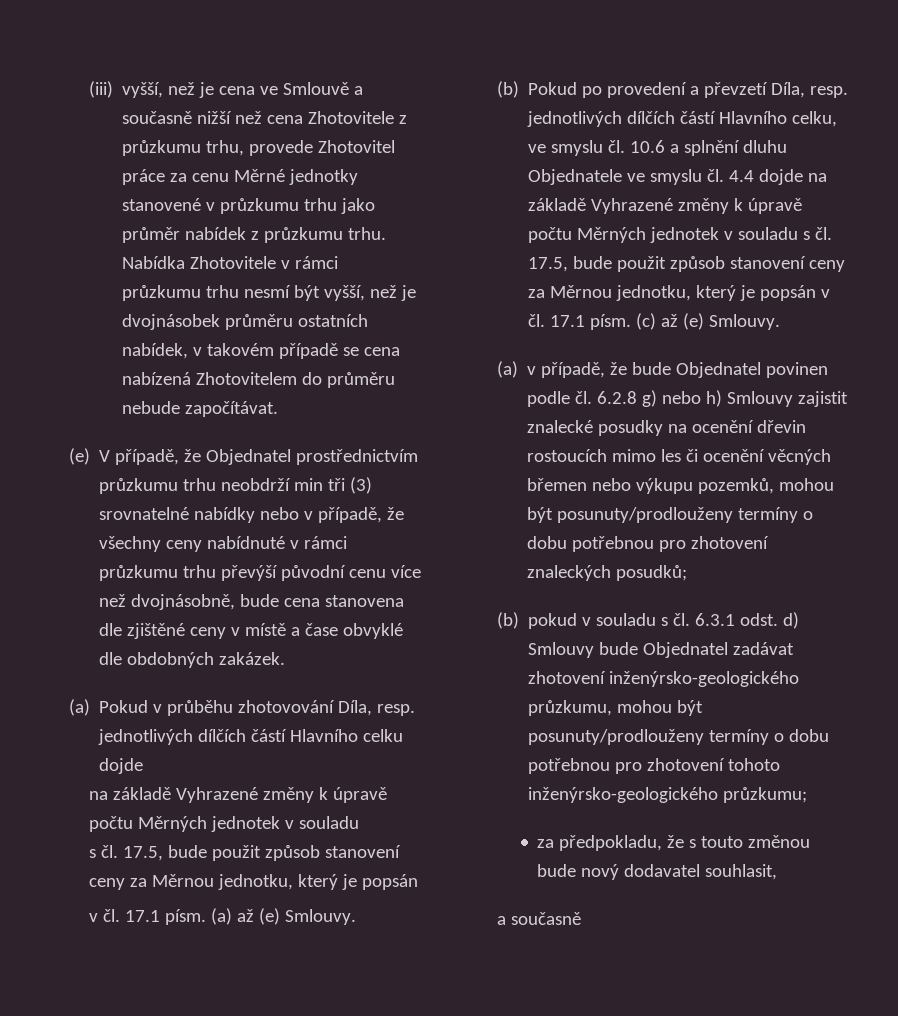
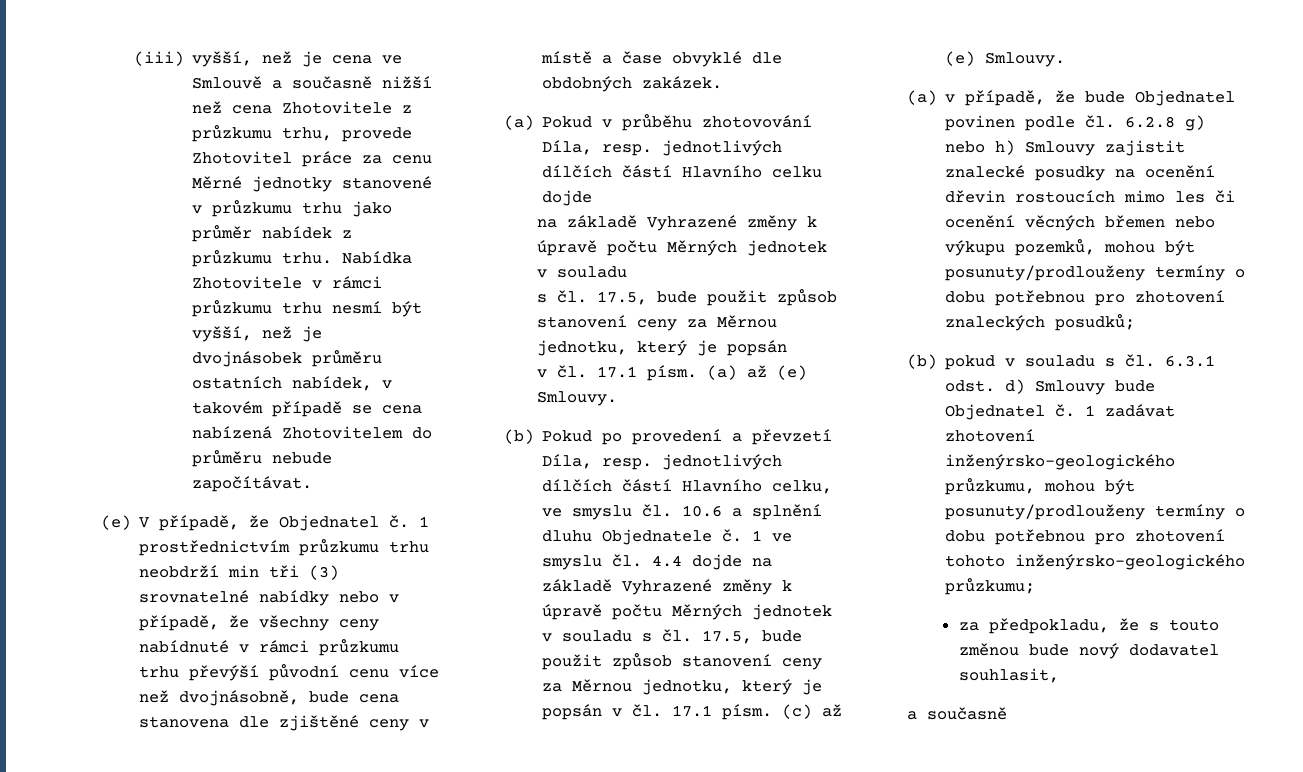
- (e) V případě, že Objednatel prostřednictvím průzkumu trhu neobdrží min tři (3) srovnatelné nabídky nebo v případě, že všechny ceny nabídnuté v rámci průzkumu trhu převýší původní cenu více než dvojnásobně, bude cena stanovena dle zjištěné ceny v místě a čase obvyklé dle obdobných zakázek.
+ (e) V případě, že Objednatel č. 1 prostřednictvím průzkumu trhu neobdrží min tři (3) srovnatelné nabídky nebo v případě, že všechny ceny nabídnuté v rámci průzkumu trhu převýší původní cenu více než dvojnásobně, bude cena stanovena dle zjištěné ceny v místě a čase obvyklé dle obdobných zakázek.
- (b) Pokud po provedení a převzetí Díla, resp. jednotlivých dílčích částí Hlavního celku, ve smyslu čl. 10.6 a splnění dluhu Objednatele ve smyslu čl. 4.4 dojde na základě Vyhrazené změny k úpravě počtu Měrných jednotek v souladu s čl. 17.5, bude použit způsob stanovení ceny za Měrnou jednotku, který je popsán v čl. 17.1 písm. (c) až (e) Smlouvy.
+ (b) Pokud po provedení a převzetí Díla, resp. jednotlivých dílčích částí Hlavního celku, ve smyslu čl. 10.6 a splnění dluhu Objednatele č. 1 ve smyslu čl. 4.4 dojde na základě Vyhrazené změny k úpravě počtu Měrných jednotek v souladu s čl. 17.5, bude použit způsob stanovení ceny za Měrnou jednotku, který je popsán v čl. 17.1 písm. (c) až (e) Smlouvy.
- (b) pokud v souladu s čl. 6.3.1 odst. d) Smlouvy bude Objednatel zadávat zhotovení inženýrsko-geologického průzkumu, mohou být posunuty/prodlouženy termíny o dobu potřebnou pro zhotovení tohoto inženýrsko-geologického průzkumu;
+ (b) pokud v souladu s čl. 6.3.1 odst. d) Smlouvy bude Objednatel č. 1 zadávat zhotovení inženýrsko-geologického průzkumu, mohou být posunuty/prodlouženy termíny o dobu potřebnou pro zhotovení tohoto inženýrsko-geologického průzkumu;

